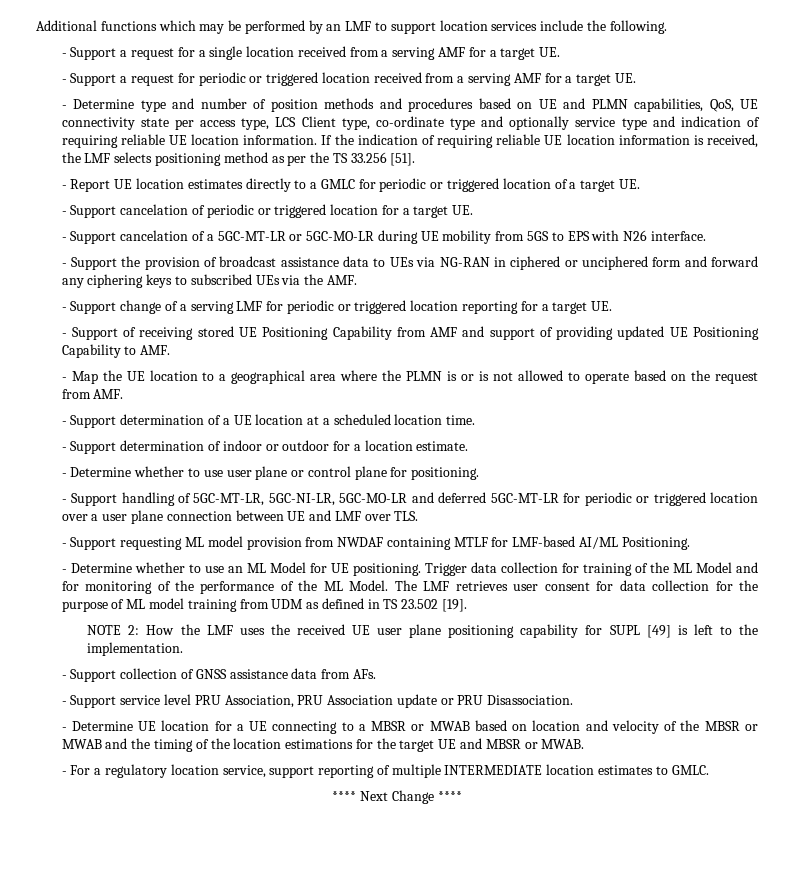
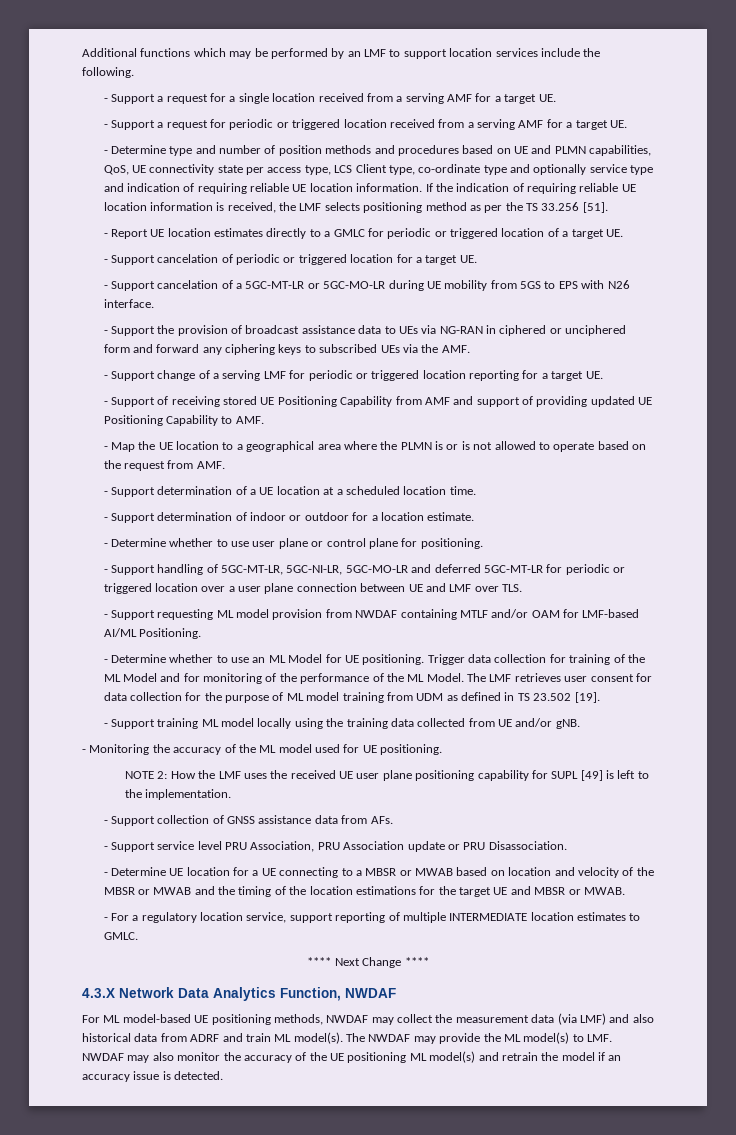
- - Support requesting ML model provision from NWDAF containing MTLF for LMF-based AI/ML Positioning.
+ - Support requesting ML model provision from NWDAF containing MTLF and/or OAM for LMF-based AI/ML Positioning.
+ - Support training ML model locally using the training data collected from UE and/or gNB.
+ - Monitoring the accuracy of the ML model used for UE positioning.
+ 4.3.X Network Data Analytics Function, NWDAF
+ For ML model-based UE positioning methods, NWDAF may collect the measurement data (via LMF) and also historical data from ADRF and train ML model(s). The NWDAF may provide the ML model(s) to LMF. NWDAF may also monitor the accuracy of the UE positioning ML model(s) and retrain the model if an accuracy issue is detected.

